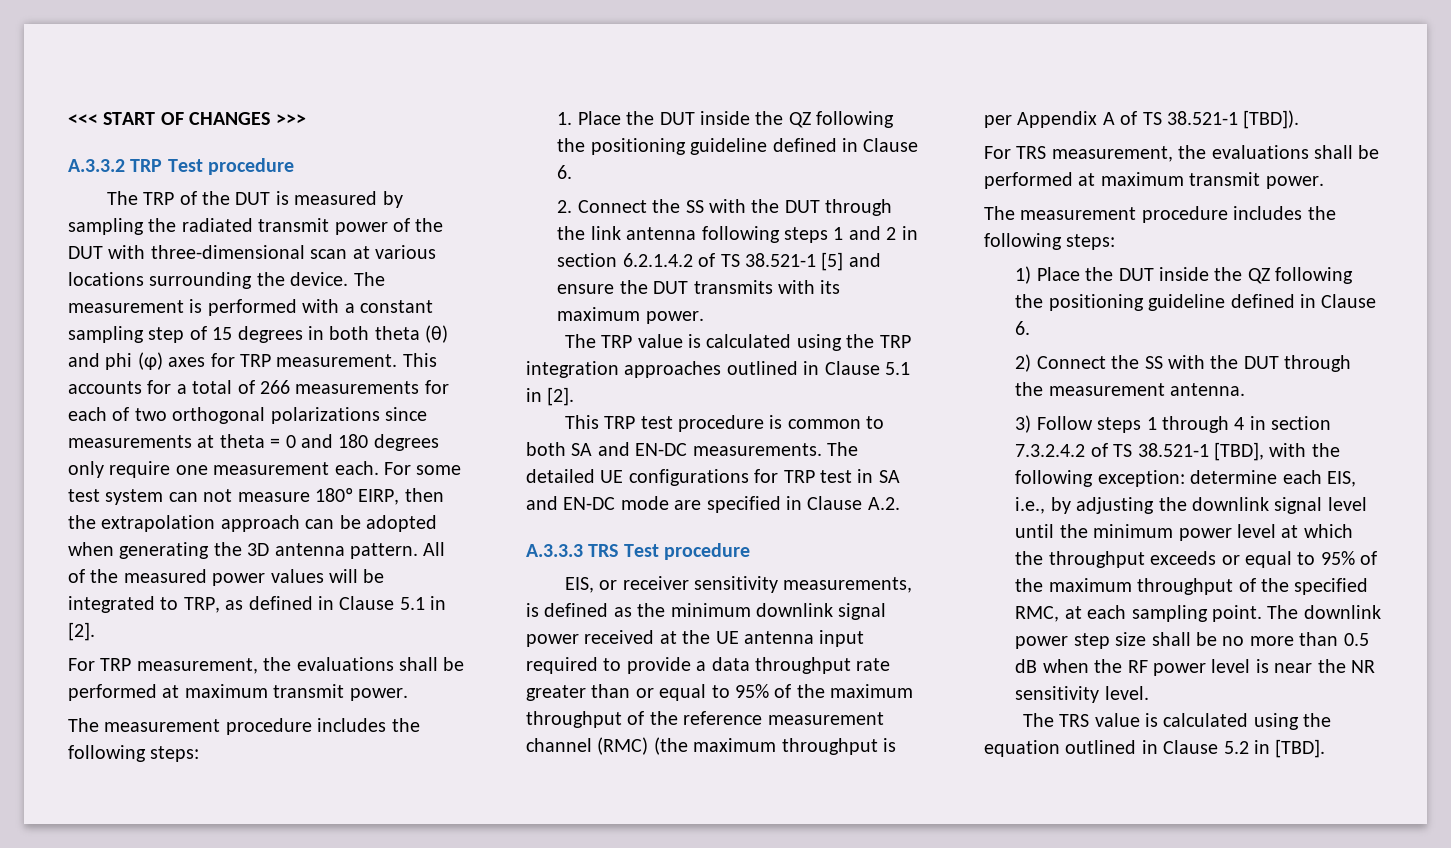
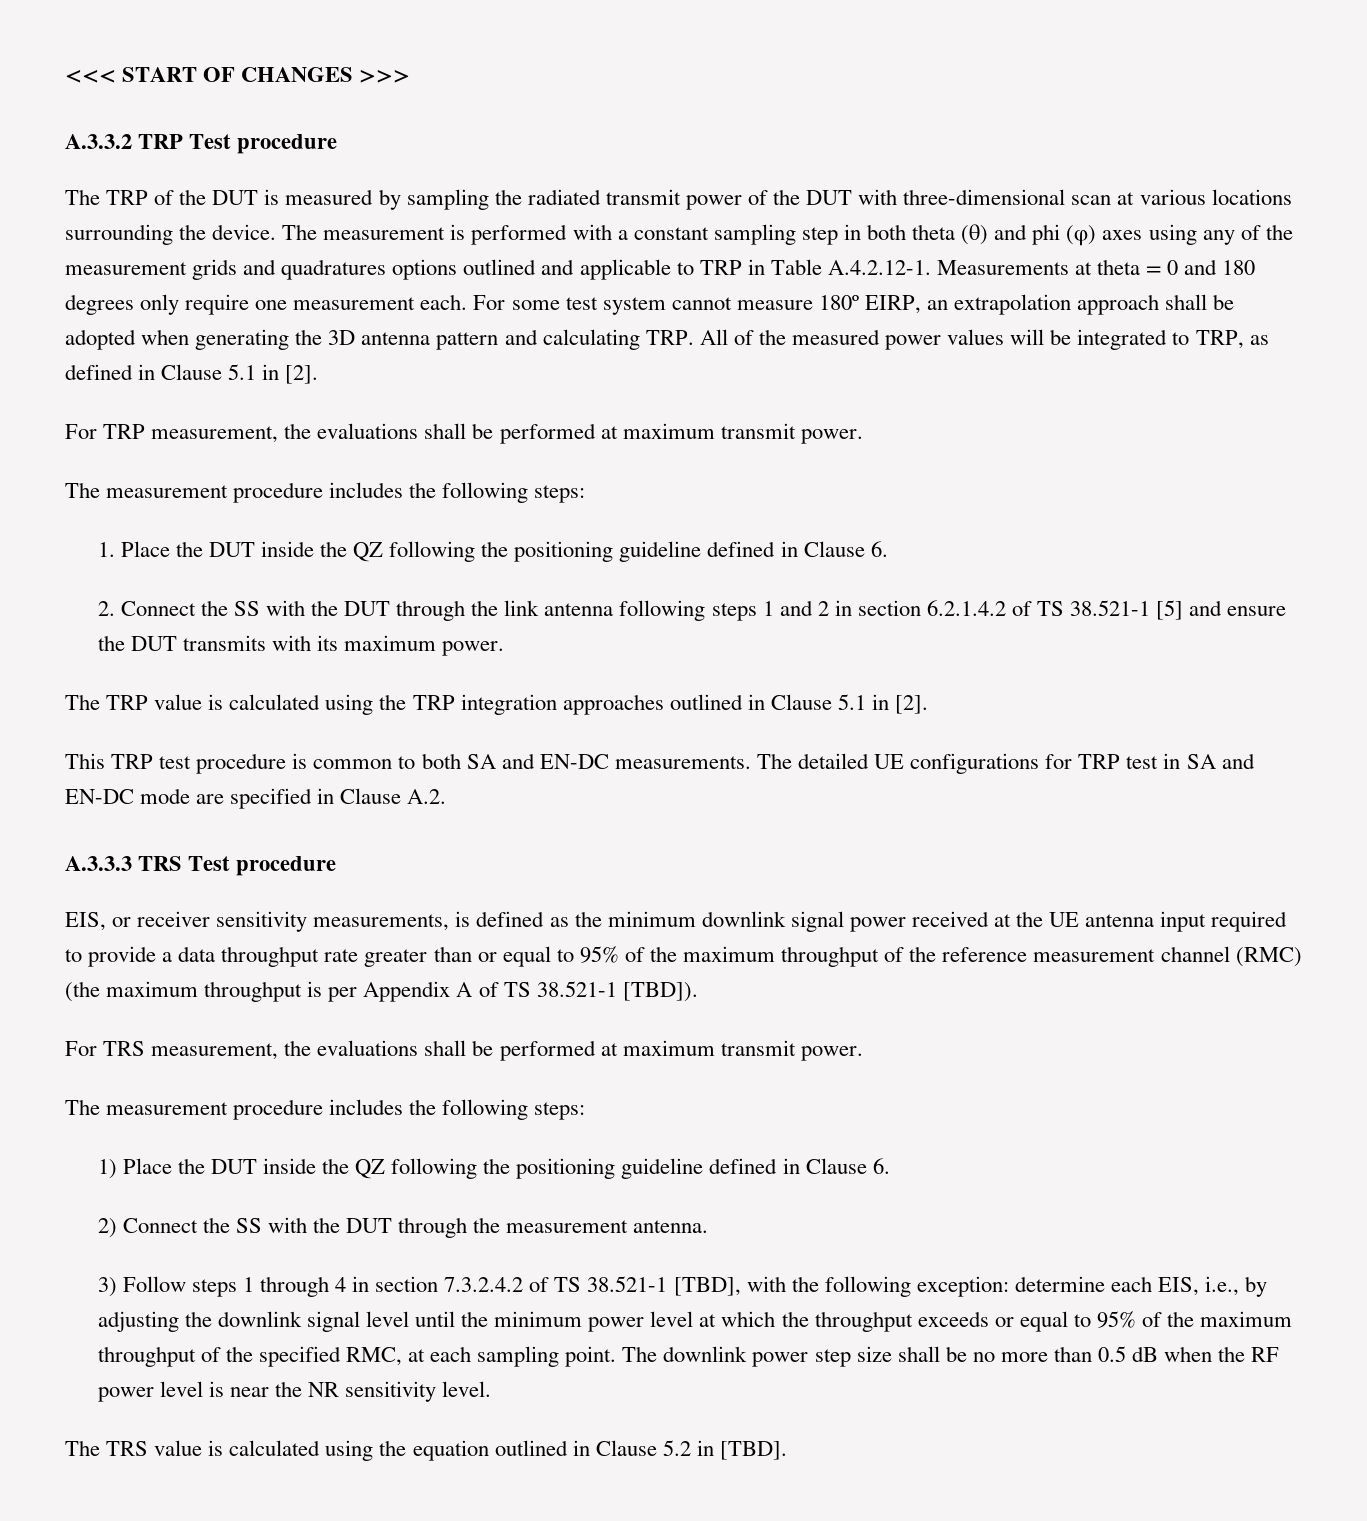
- The measurement is performed with a constant sampling step of 15 degrees in both theta (θ) and phi (φ) axes for TRP measurement. This accounts for a total of 266 measurements for each of two orthogonal polarizations since measurements at theta = 0 and 180 degrees only require one measurement each.
+ The measurement is performed with a constant sampling step in both theta (θ) and phi (φ) axes using any of the measurement grids and quadratures options outlined and applicable to TRP in Table A.4.2.12-1. Measurements at theta = 0 and 180 degrees only require one measurement each.
- For some test system can not measure 180º EIRP, then the extrapolation approach can be adopted when generating the 3D antenna pattern. All of the measured power values will be integrated to TRP, as defined in Clause 5.1 in [2].
+ For some test system cannot measure 180º EIRP, an extrapolation approach shall be adopted when generating the 3D antenna pattern and calculating TRP. All of the measured power values will be integrated to TRP, as defined in Clause 5.1 in [2].

